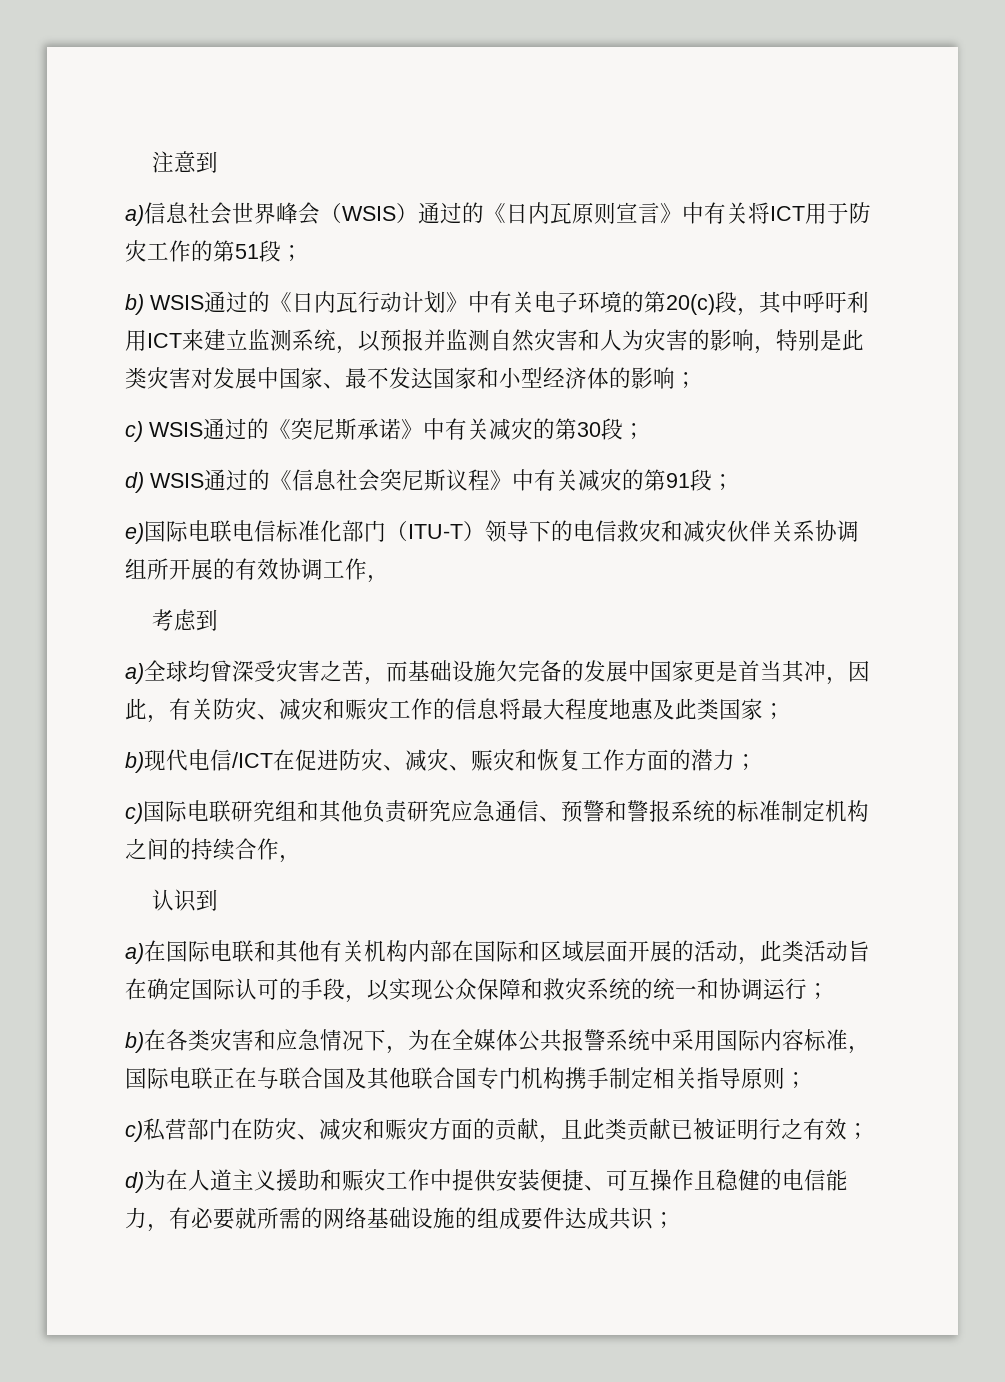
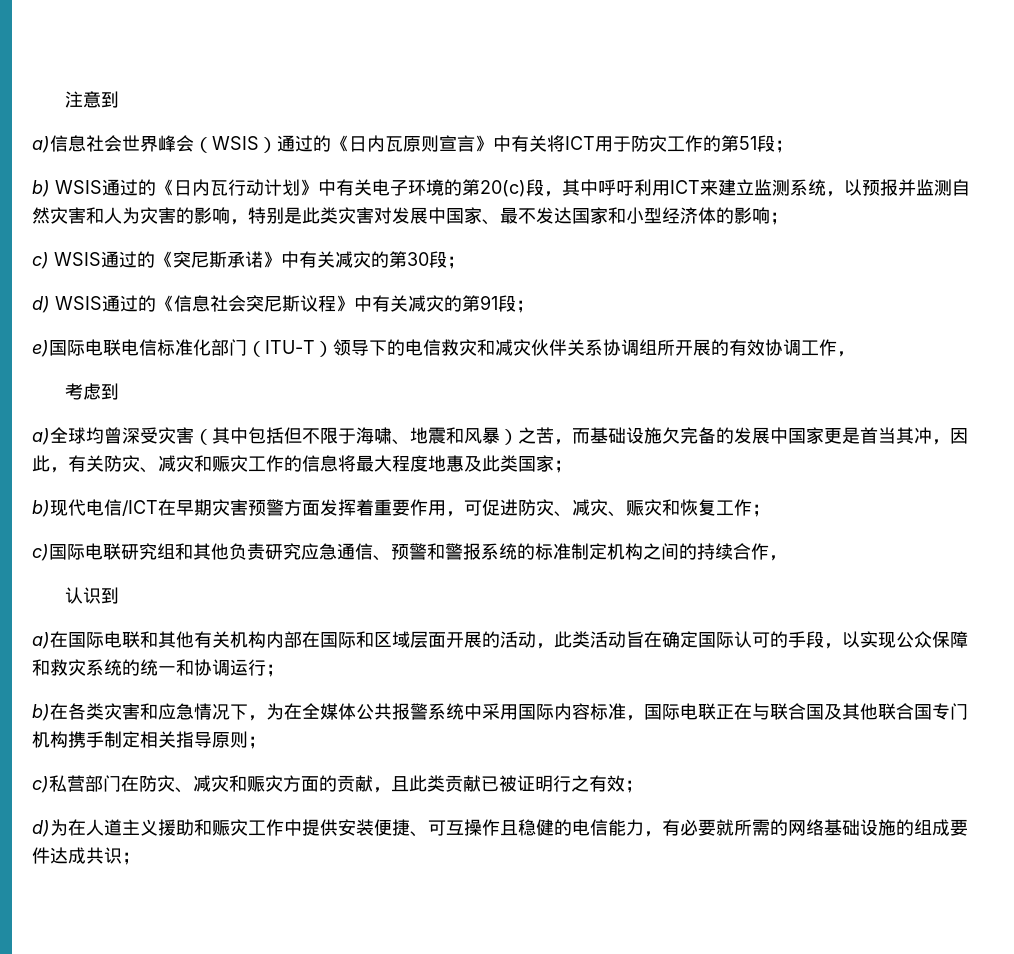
- a)全球均曾深受灾害之苦，而基础设施欠完备的发展中国家更是首当其冲，因此，有关防灾、减灾和赈灾工作的信息将最大程度地惠及此类国家；
+ a)全球均曾深受灾害（其中包括但不限于海啸、地震和风暴）之苦，而基础设施欠完备的发展中国家更是首当其冲，因此，有关防灾、减灾和赈灾工作的信息将最大程度地惠及此类国家；
- b)现代电信/ICT在促进防灾、减灾、赈灾和恢复工作方面的潜力；
+ b)现代电信/ICT在早期灾害预警方面发挥着重要作用，可促进防灾、减灾、赈灾和恢复工作；

